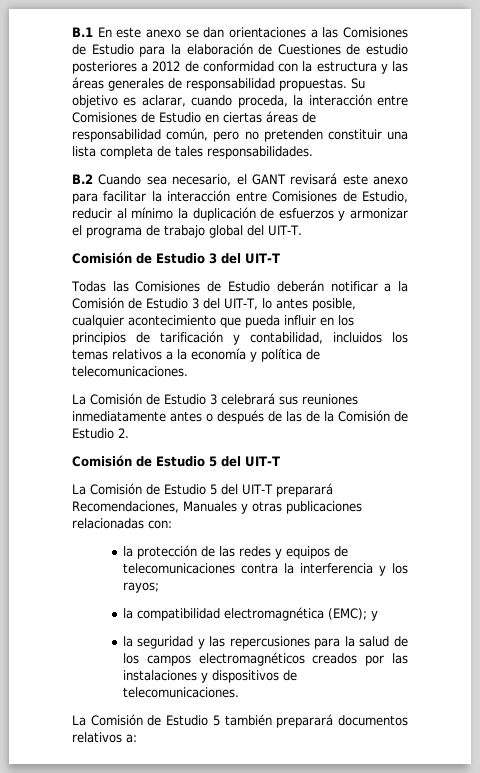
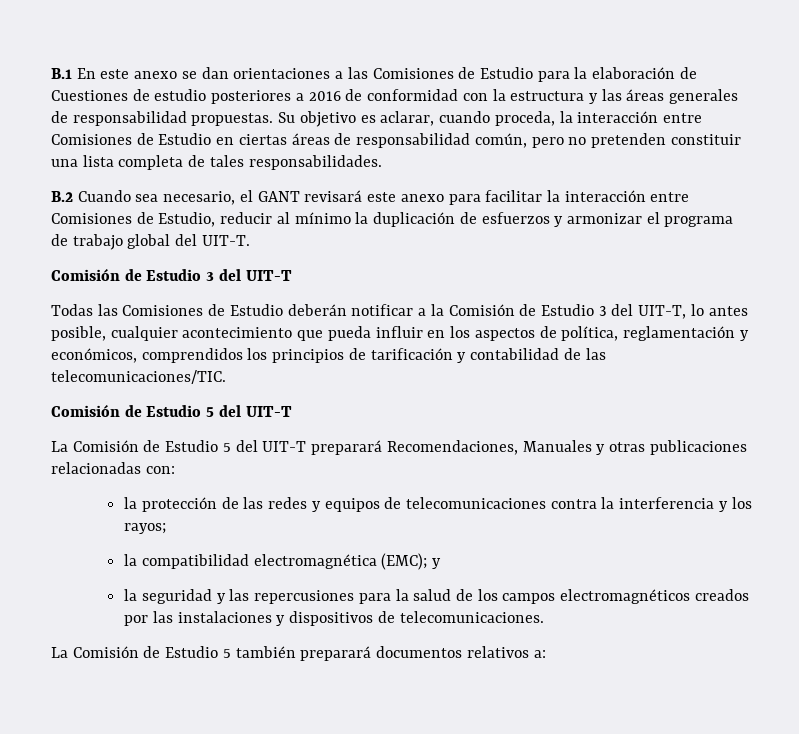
- B.1 En este anexo se dan orientaciones a las Comisiones de Estudio para la elaboración de Cuestiones de estudio posteriores a 2012 de conformidad con la estructura y las áreas generales de responsabilidad propuestas.
+ B.1 En este anexo se dan orientaciones a las Comisiones de Estudio para la elaboración de Cuestiones de estudio posteriores a 2016 de conformidad con la estructura y las áreas generales de responsabilidad propuestas.
- Todas las Comisiones de Estudio deberán notificar a la Comisión de Estudio 3 del UIT-T, lo antes posible, cualquier acontecimiento que pueda influir en los principios de tarificación y contabilidad, incluidos los temas relativos a la economía y política de telecomunicaciones.
- La Comisión de Estudio 3 celebrará sus reuniones inmediatamente antes o después de las de la Comisión de Estudio 2.
+ Todas las Comisiones de Estudio deberán notificar a la Comisión de Estudio 3 del UIT-T, lo antes posible, cualquier acontecimiento que pueda influir en los aspectos de política, reglamentación y económicos, comprendidos los principios de tarificación y contabilidad de las telecomunicaciones/TIC.

